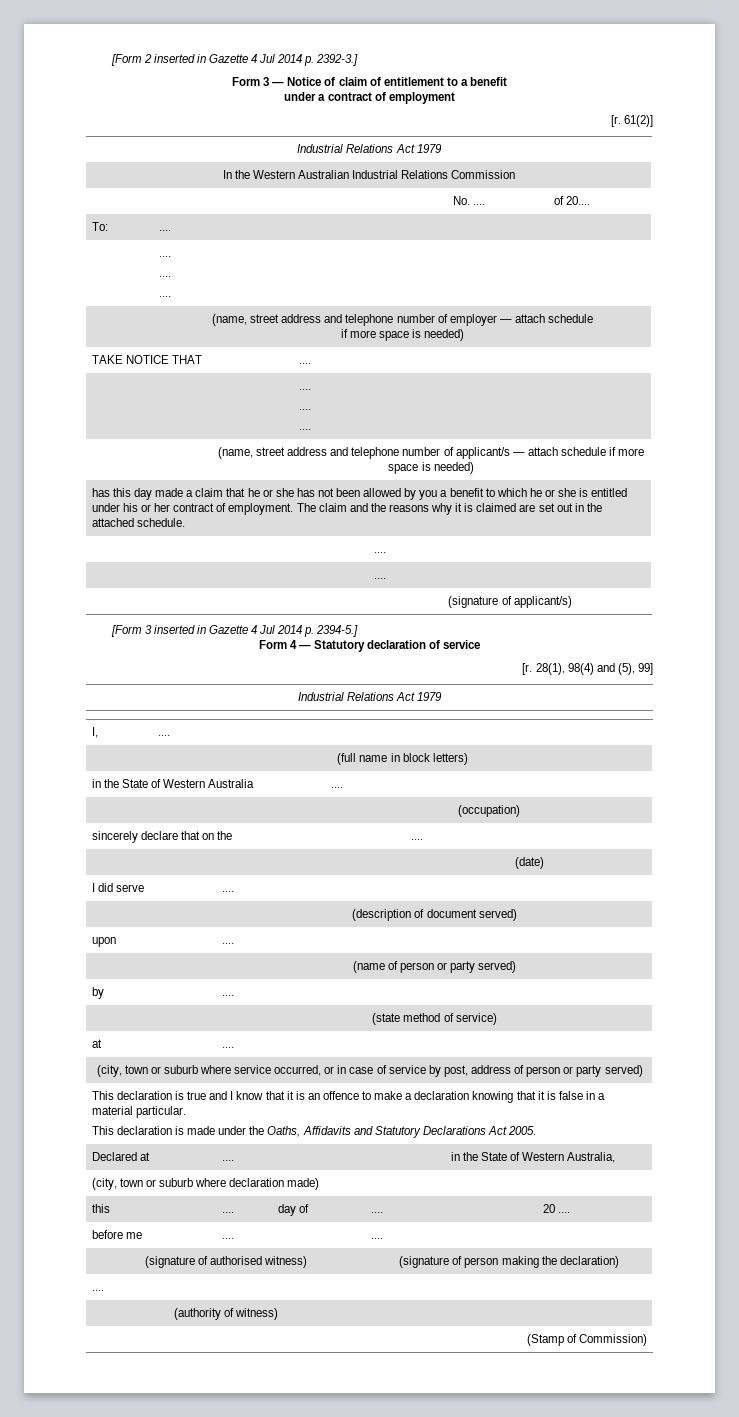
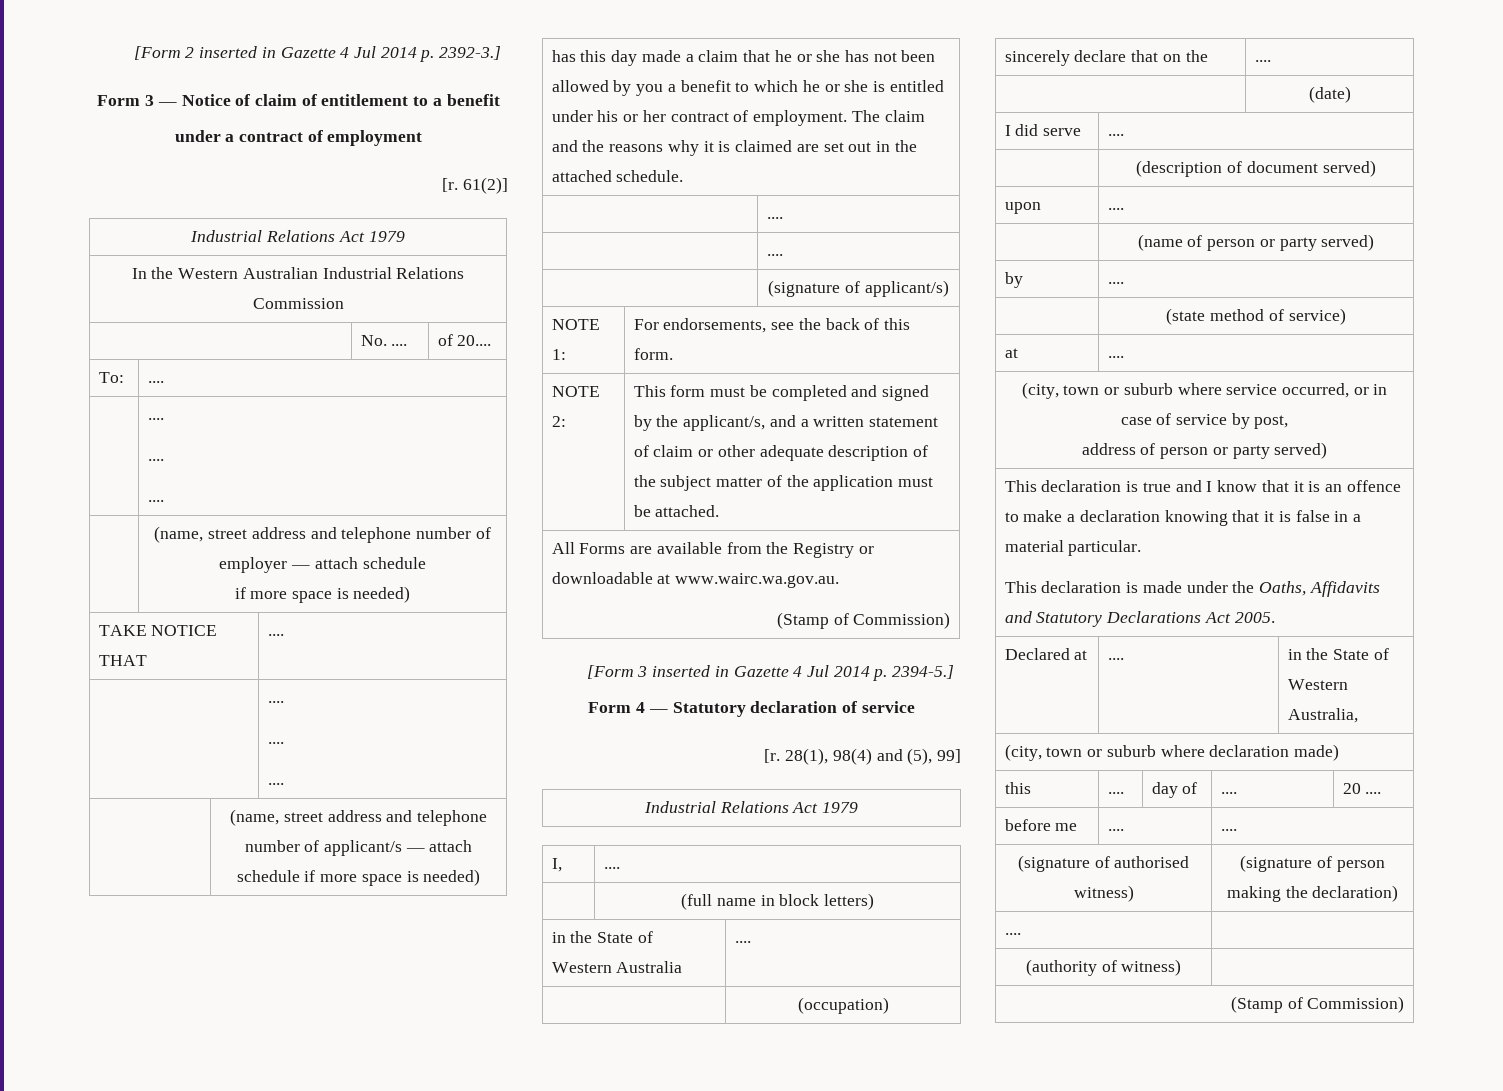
+ NOTE 1: | For endorsements, see the back of this form.
+ NOTE 2: | This form must be completed and signed by the applicant/s, and a written statement of claim or other adequate description of the subject matter of the application must be attached.
+ All Forms are available from the Registry or downloadable at www.wairc.wa.gov.au.
+ (Stamp of Commission)
- (city, town or suburb where service occurred, or in case of service by post, address of person or party served)
+ (city, town or suburb where service occurred, or in case of service by post,
+ address of person or party served)

